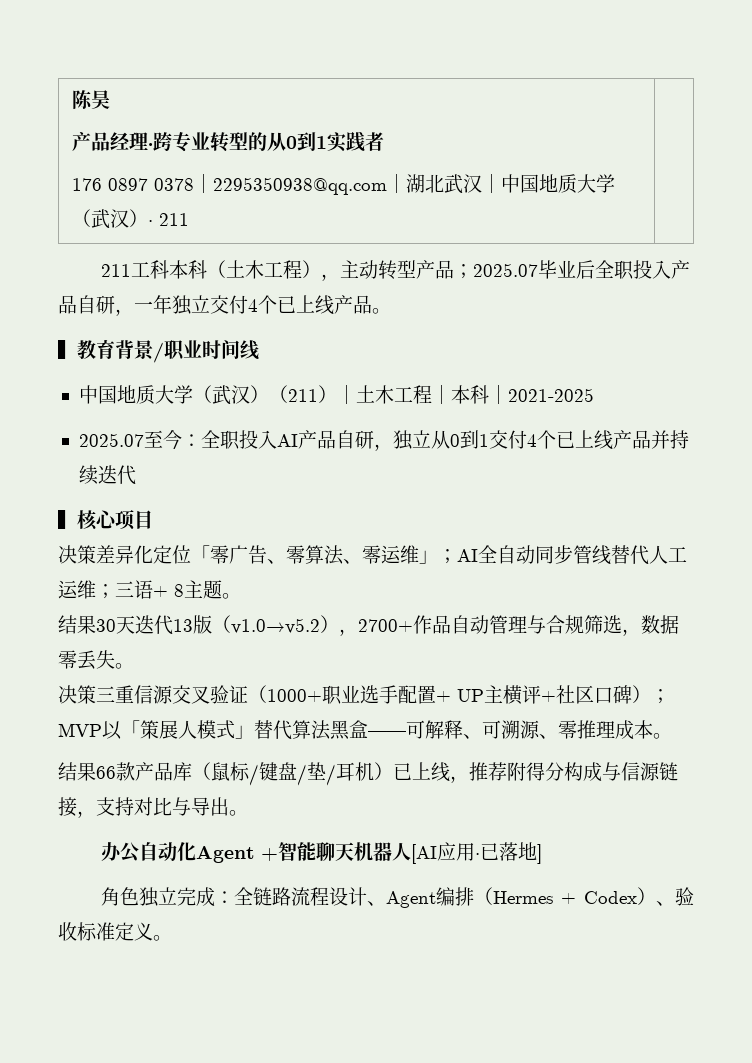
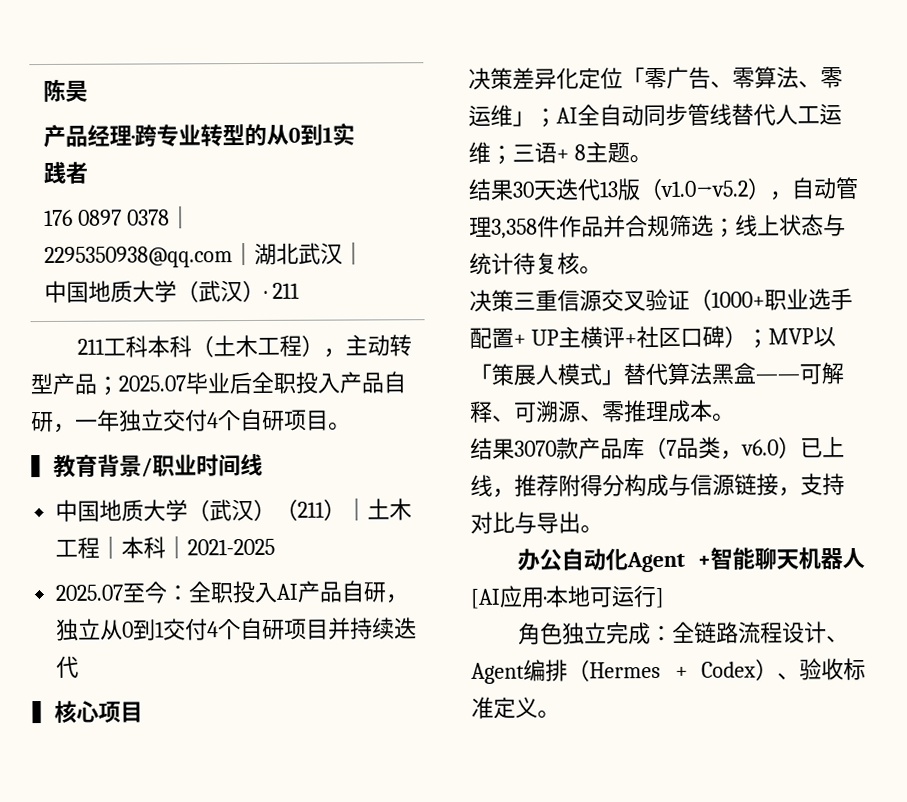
- 211工科本科（土木工程），主动转型产品；2025.07毕业后全职投入产品自研，一年独立交付4个已上线产品。
+ 211工科本科（土木工程），主动转型产品；2025.07毕业后全职投入产品自研，一年独立交付4个自研项目。
- 2025.07至今：全职投入AI产品自研，独立从0到1交付4个已上线产品并持续迭代
+ 2025.07至今：全职投入AI产品自研，独立从0到1交付4个自研项目并持续迭代
- 结果30天迭代13版（v1.0→v5.2），2700+作品自动管理与合规筛选，数据零丢失。
+ 结果30天迭代13版（v1.0→v5.2），自动管理3,358件作品并合规筛选；线上状态与统计待复核。
- 结果66款产品库（鼠标/键盘/垫/耳机）已上线，推荐附得分构成与信源链接，支持对比与导出。
+ 结果3070款产品库（7品类，v6.0）已上线，推荐附得分构成与信源链接，支持对比与导出。
- 办公自动化Agent +智能聊天机器人[AI应用·已落地]
+ 办公自动化Agent +智能聊天机器人[AI应用·本地可运行]

